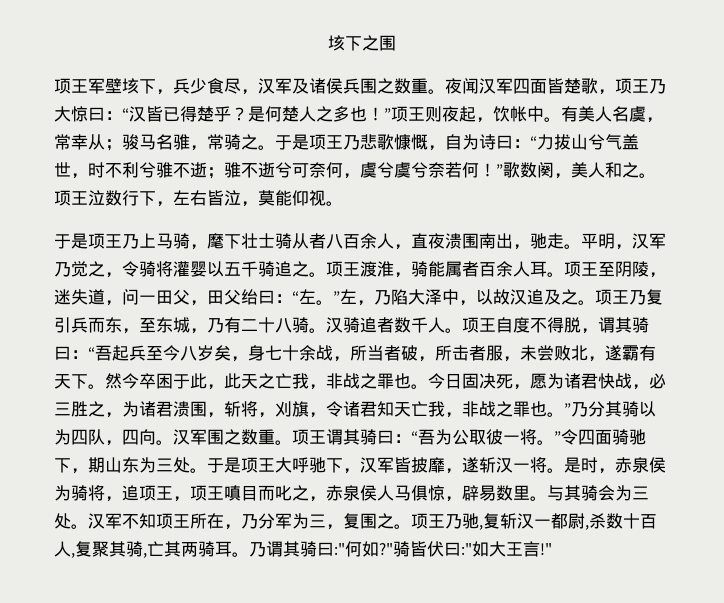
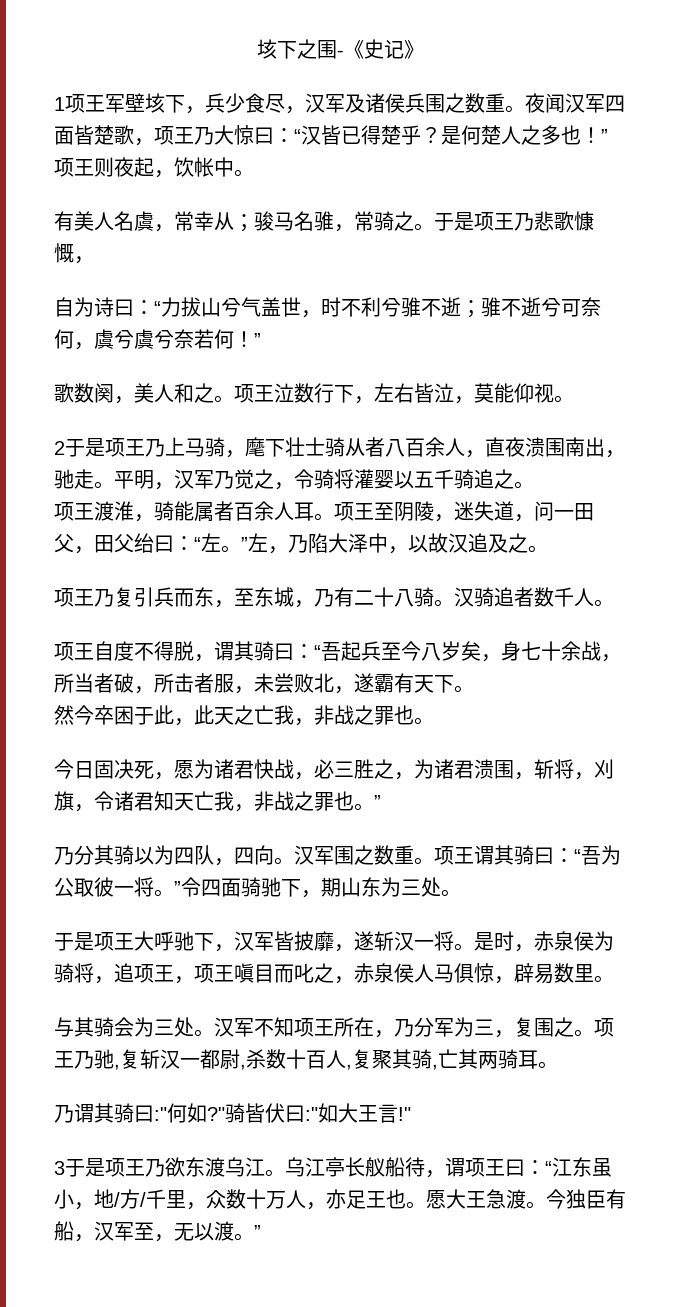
- 垓下之围
- 项王军壁垓下，兵少食尽，汉军及诸侯兵围之数重。
+ 垓下之围-《史记》
+ 1项王军壁垓下，兵少食尽，汉军及诸侯兵围之数重。
- 是何楚人之多也！”项王则夜起，饮帐中。有美人名虞，常幸从；骏马名骓，常骑之。
+ 是何楚人之多也！”项王则夜起，饮帐中。
+ 有美人名虞，常幸从；骏马名骓，常骑之。
- 于是项王乃悲歌慷慨，自为诗曰：“力拔山兮气盖世，时不利兮骓不逝；骓不逝兮可奈何，虞兮虞兮奈若何！”歌数阕，美人和之。
+ 于是项王乃悲歌慷慨，
+ 自为诗曰：“力拔山兮气盖世，时不利兮骓不逝；骓不逝兮可奈何，虞兮虞兮奈若何！”
+ 歌数阕，美人和之。
- 于是项王乃上马骑，麾下壮士骑从者八百余人，直夜溃围南出，驰走。
+ 2于是项王乃上马骑，麾下壮士骑从者八百余人，直夜溃围南出，驰走。
- 平明，汉军乃觉之，令骑将灌婴以五千骑追之。项王渡淮，骑能属者百余人耳。
+ 平明，汉军乃觉之，令骑将灌婴以五千骑追之。
+ 项王渡淮，骑能属者百余人耳。
- 项王至阴陵，迷失道，问一田父，田父绐曰：“左。”左，乃陷大泽中，以故汉追及之。项王乃复引兵而东，至东城，乃有二十八骑。
+ 项王至阴陵，迷失道，问一田父，田父绐曰：“左。”左，乃陷大泽中，以故汉追及之。
+ 项王乃复引兵而东，至东城，乃有二十八骑。
- 汉骑追者数千人。项王自度不得脱，谓其骑曰：
+ 汉骑追者数千人。
+ 项王自度不得脱，谓其骑曰：
- “吾起兵至今八岁矣，身七十余战，所当者破，所击者服，未尝败北，遂霸有天下。然今卒困于此，此天之亡我，非战之罪也。今日固决死，愿为诸君快战，必三胜之，为诸君溃围，斩将，刈旗，令诸君知天亡我，非战之罪也。”乃分其骑以为四队，四向。
+ “吾起兵至今八岁矣，身七十余战，所当者破，所击者服，未尝败北，遂霸有天下。
+ 然今卒困于此，此天之亡我，非战之罪也。
+ 今日固决死，愿为诸君快战，必三胜之，为诸君溃围，斩将，刈旗，令诸君知天亡我，非战之罪也。”
+ 乃分其骑以为四队，四向。
- 项王谓其骑曰：“吾为公取彼一将。”令四面骑驰下，期山东为三处。于是项王大呼驰下，汉军皆披靡，遂斩汉一将。
+ 项王谓其骑曰：“吾为公取彼一将。”令四面骑驰下，期山东为三处。
+ 于是项王大呼驰下，汉军皆披靡，遂斩汉一将。
- 是时，赤泉侯为骑将，追项王，项王嗔目而叱之，赤泉侯人马俱惊，辟易数里。与其骑会为三处。
+ 是时，赤泉侯为骑将，追项王，项王嗔目而叱之，赤泉侯人马俱惊，辟易数里。
+ 与其骑会为三处。
- 项王乃驰,复斩汉一都尉,杀数十百人,复聚其骑,亡其两骑耳。乃谓其骑曰:"何如?"
+ 项王乃驰,复斩汉一都尉,杀数十百人,复聚其骑,亡其两骑耳。
+ 乃谓其骑曰:"何如?"
+ 3于是项王乃欲东渡乌江。乌江亭长舣船待，谓项王曰：“江东虽小，地/方/千里，众数十万人，亦足王也。愿大王急渡。今独臣有船，汉军至，无以渡。”

